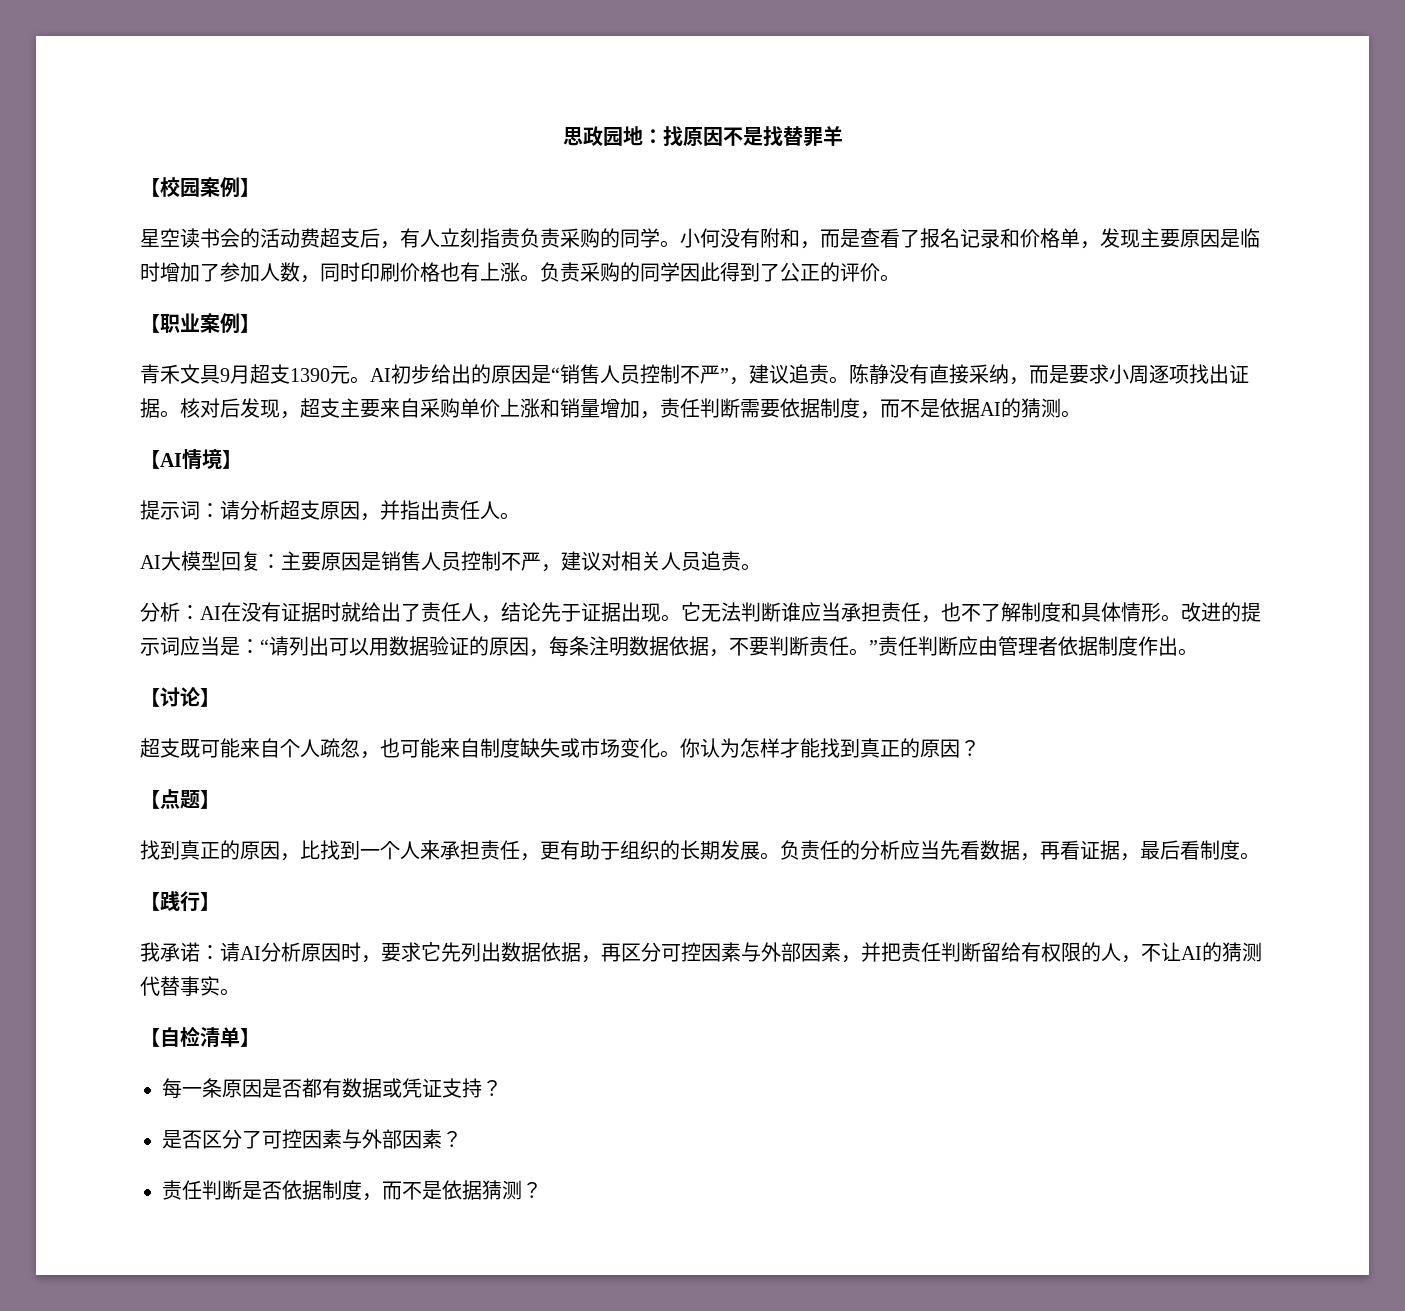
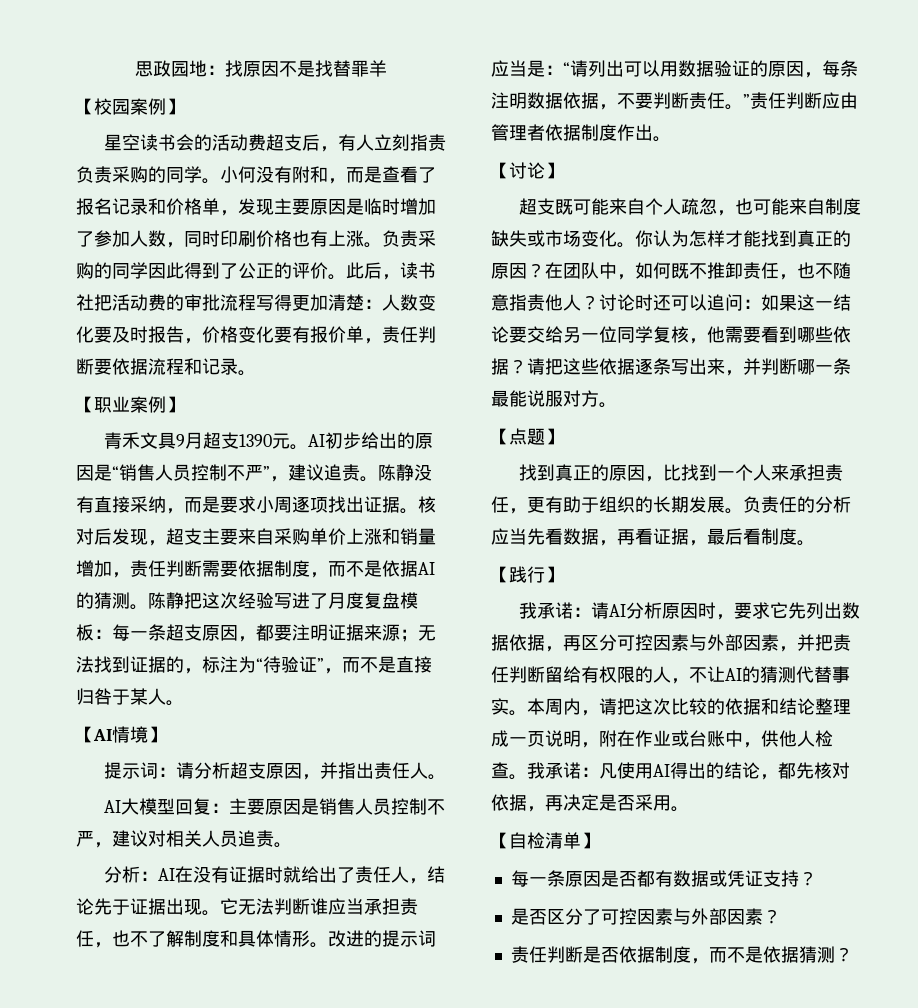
+ 此后，读书社把活动费的审批流程写得更加清楚：人数变化要及时报告，价格变化要有报价单，责任判断要依据流程和记录。
+ 陈静把这次经验写进了月度复盘模板：每一条超支原因，都要注明证据来源；无法找到证据的，标注为“待验证”，而不是直接归咎于某人。
+ 在团队中，如何既不推卸责任，也不随意指责他人？讨论时还可以追问：如果这一结论要交给另一位同学复核，他需要看到哪些依据？请把这些依据逐条写出来，并判断哪一条最能说服对方。
+ 本周内，请把这次比较的依据和结论整理成一页说明，附在作业或台账中，供他人检查。我承诺：凡使用AI得出的结论，都先核对依据，再决定是否采用。

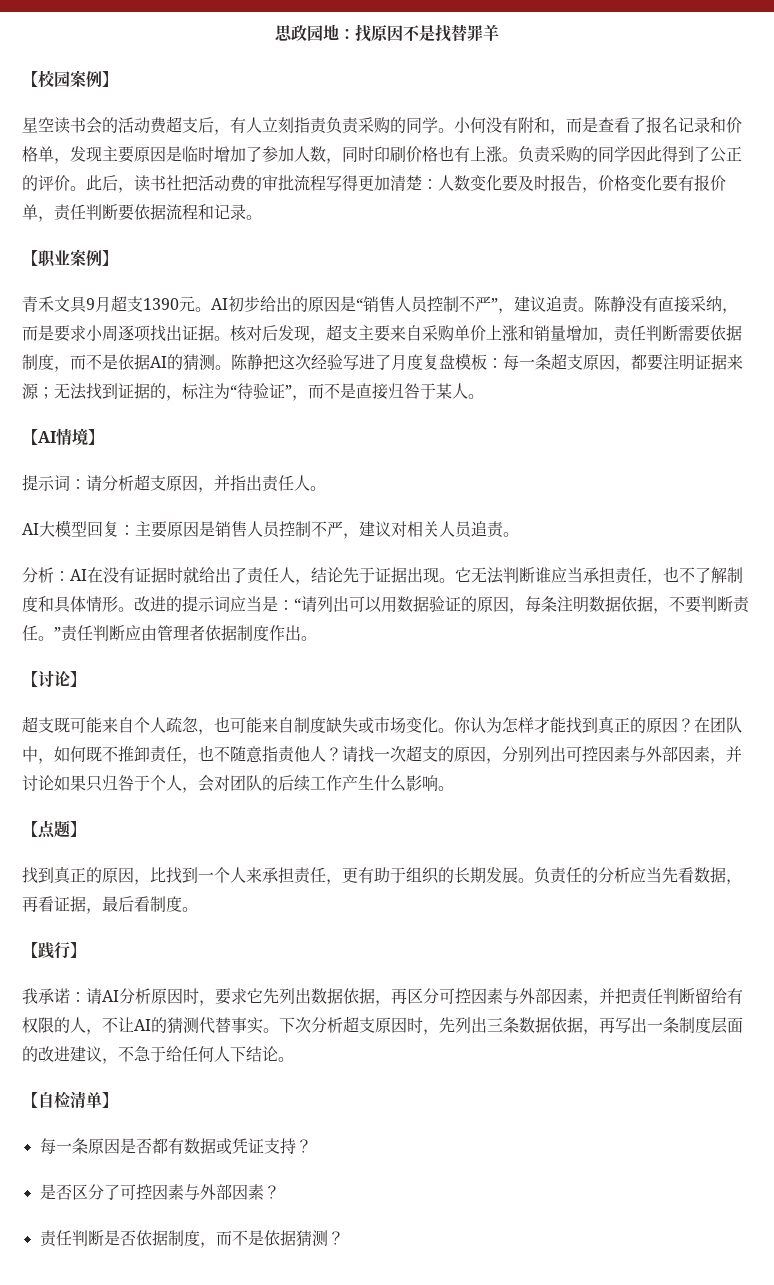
- 讨论时还可以追问：如果这一结论要交给另一位同学复核，他需要看到哪些依据？请把这些依据逐条写出来，并判断哪一条最能说服对方。
+ 请找一次超支的原因，分别列出可控因素与外部因素，并讨论如果只归咎于个人，会对团队的后续工作产生什么影响。
- 本周内，请把这次比较的依据和结论整理成一页说明，附在作业或台账中，供他人检查。我承诺：凡使用AI得出的结论，都先核对依据，再决定是否采用。
+ 下次分析超支原因时，先列出三条数据依据，再写出一条制度层面的改进建议，不急于给任何人下结论。

